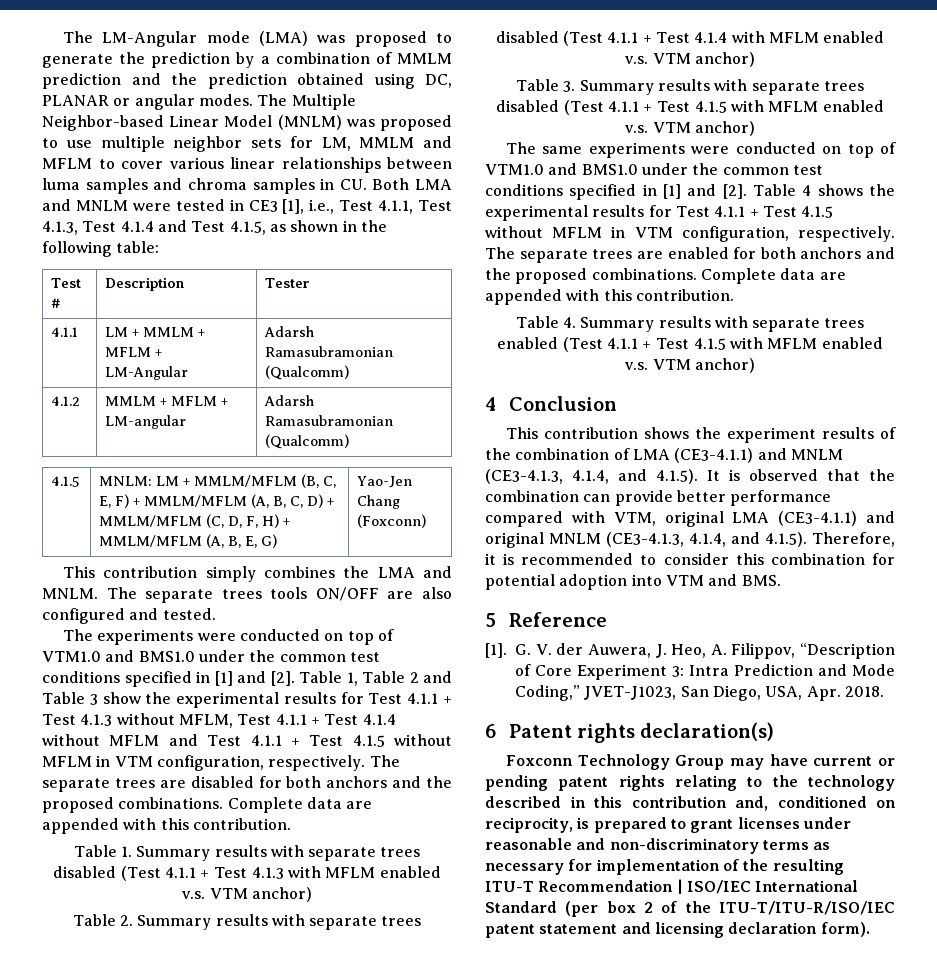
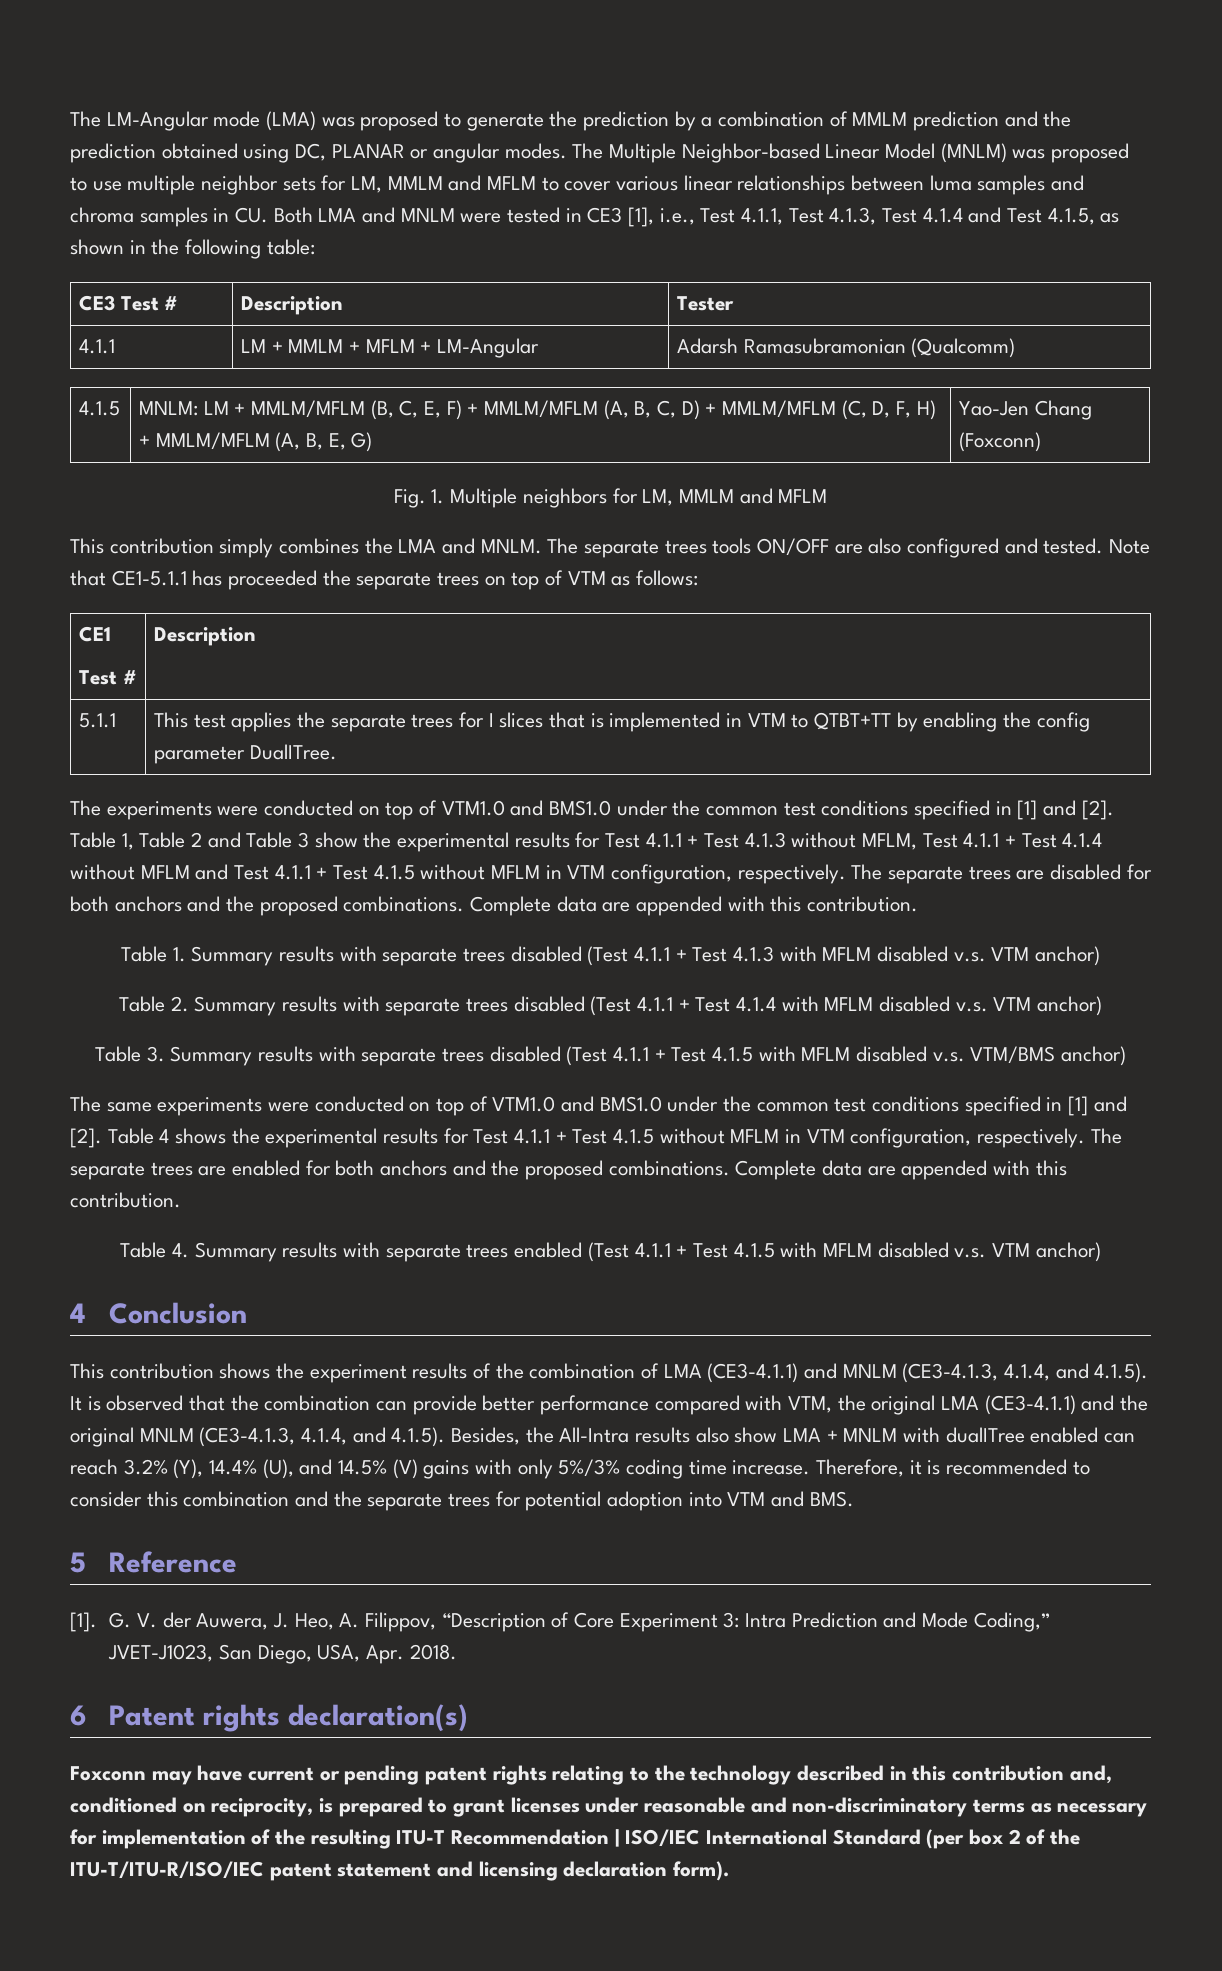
- Test # | Description | Tester
+ CE3 Test # | Description | Tester
- 4.1.2 | MMLM + MFLM + LM-angular | Adarsh Ramasubramonian (Qualcomm)
+ Fig. 1. Multiple neighbors for LM, MMLM and MFLM
+ Note that CE1-5.1.1 has proceeded the separate trees on top of VTM as follows:
+ CE1
+ Test # | Description
+ 5.1.1 | This test applies the separate trees for I slices that is implemented in VTM to QTBT+TT by enabling the config parameter DualITree.
- Table 1. Summary results with separate trees disabled (Test 4.1.1 + Test 4.1.3 with MFLM enabled v.s. VTM anchor)
+ Table 1. Summary results with separate trees disabled (Test 4.1.1 + Test 4.1.3 with MFLM disabled v.s. VTM anchor)
- Table 2. Summary results with separate trees disabled (Test 4.1.1 + Test 4.1.4 with MFLM enabled v.s. VTM anchor)
+ Table 2. Summary results with separate trees disabled (Test 4.1.1 + Test 4.1.4 with MFLM disabled v.s. VTM anchor)
- Table 3. Summary results with separate trees disabled (Test 4.1.1 + Test 4.1.5 with MFLM enabled v.s. VTM anchor)
+ Table 3. Summary results with separate trees disabled (Test 4.1.1 + Test 4.1.5 with MFLM disabled v.s. VTM/BMS anchor)
- Table 4. Summary results with separate trees enabled (Test 4.1.1 + Test 4.1.5 with MFLM enabled v.s. VTM anchor)
+ Table 4. Summary results with separate trees enabled (Test 4.1.1 + Test 4.1.5 with MFLM disabled v.s. VTM anchor)
- This contribution shows the experiment results of the combination of LMA (CE3-4.1.1) and MNLM (CE3-4.1.3, 4.1.4, and 4.1.5). It is observed that the combination can provide better performance compared with VTM, original LMA (CE3-4.1.1) and original MNLM (CE3-4.1.3, 4.1.4, and 4.1.5). Therefore, it is recommended to consider this combination for potential adoption into VTM and BMS.
+ This contribution shows the experiment results of the combination of LMA (CE3-4.1.1) and MNLM (CE3-4.1.3, 4.1.4, and 4.1.5). It is observed that the combination can provide better performance compared with VTM, the original LMA (CE3-4.1.1) and the original MNLM (CE3-4.1.3, 4.1.4, and 4.1.5). Besides, the All-Intra results also show LMA + MNLM with dualITree enabled can reach 3.2% (Y), 14.4% (U), and 14.5% (V) gains with only 5%/3% coding time increase. Therefore, it is recommended to consider this combination and the separate trees for potential adoption into VTM and BMS.
- Foxconn Technology Group may have current or pending patent rights relating to the technology described in this contribution and, conditioned on reciprocity, is prepared to grant licenses under reasonable and non-discriminatory terms as necessary for implementation of the resulting ITU-T Recommendation | ISO/IEC International Standard (per box 2 of the ITU-T/ITU-R/ISO/IEC patent statement and licensing declaration form).
+ Foxconn may have current or pending patent rights relating to the technology described in this contribution and, conditioned on reciprocity, is prepared to grant licenses under reasonable and non-discriminatory terms as necessary for implementation of the resulting ITU-T Recommendation | ISO/IEC International Standard (per box 2 of the ITU-T/ITU-R/ISO/IEC patent statement and licensing declaration form).

